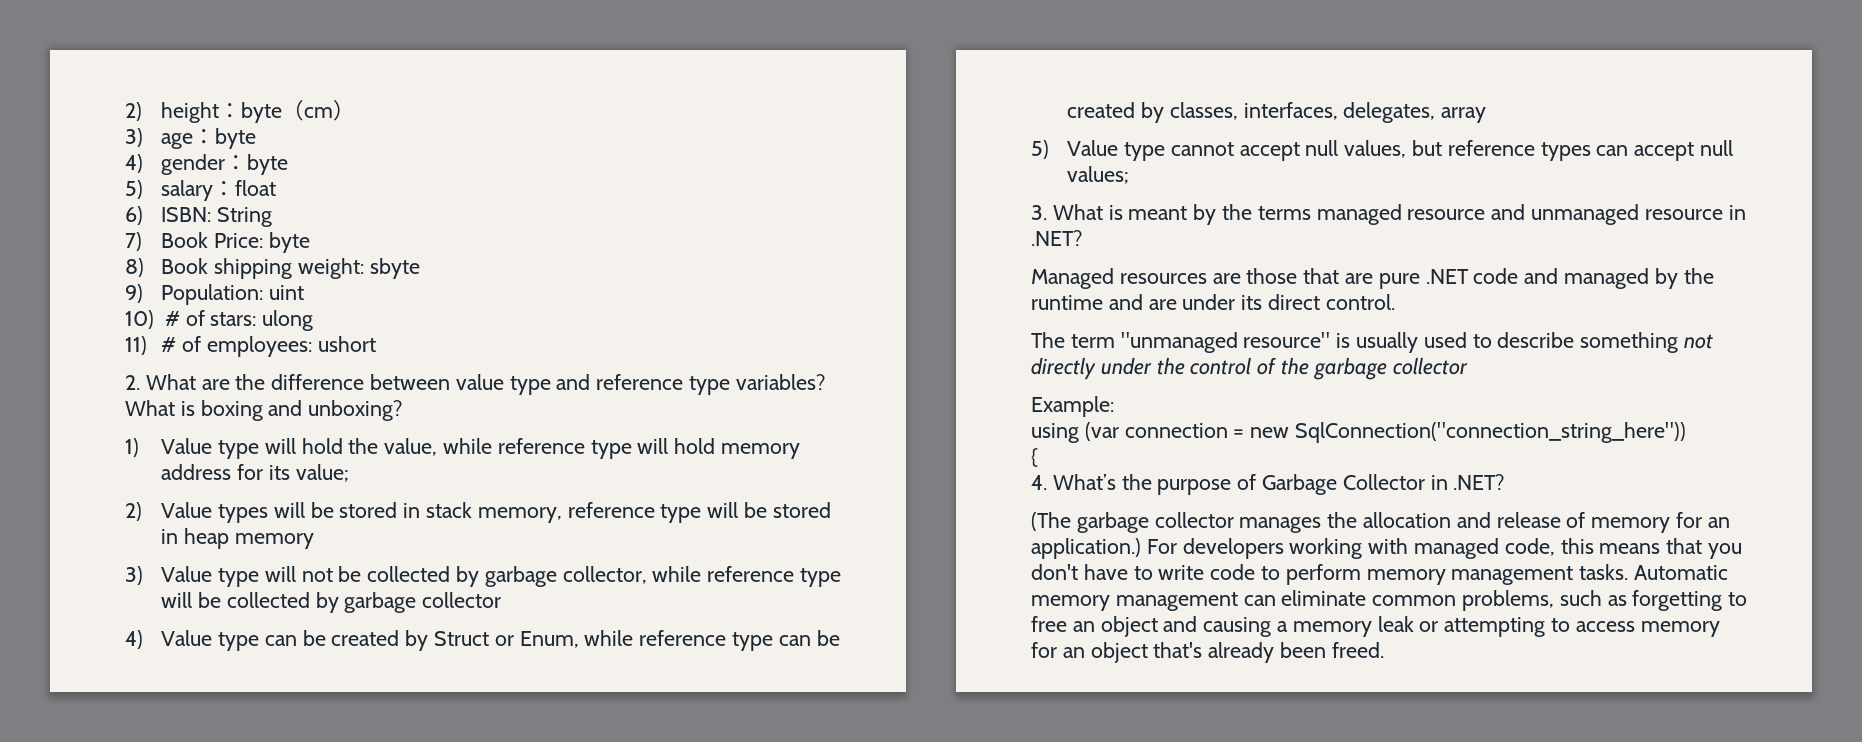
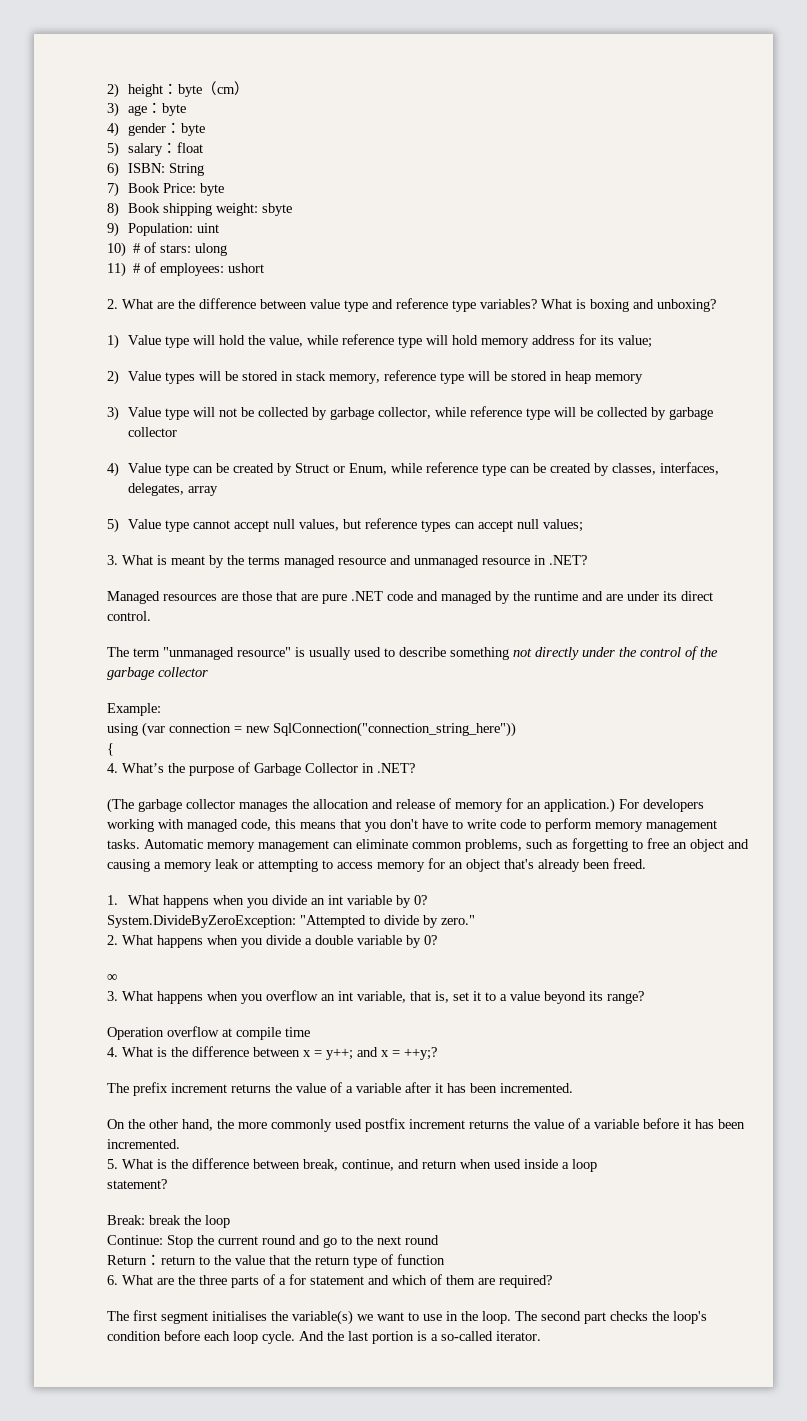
+ 1. What happens when you divide an int variable by 0?
+ System.DivideByZeroException: "Attempted to divide by zero."
+ 2. What happens when you divide a double variable by 0?
+ ∞
+ 3. What happens when you overflow an int variable, that is, set it to a value beyond its range?
+ Operation overflow at compile time
+ 4. What is the difference between x = y++; and x = ++y;?
+ The prefix increment returns the value of a variable after it has been incremented.
+ On the other hand, the more commonly used postfix increment returns the value of a variable before it has been incremented.
+ 5. What is the difference between break, continue, and return when used inside a loop
+ statement?
+ Break: break the loop
+ Continue: Stop the current round and go to the next round
+ Return：return to the value that the return type of function
+ 6. What are the three parts of a for statement and which of them are required?
+ The first segment initialises the variable(s) we want to use in the loop. The second part checks the loop's condition before each loop cycle. And the last portion is a so-called iterator.

